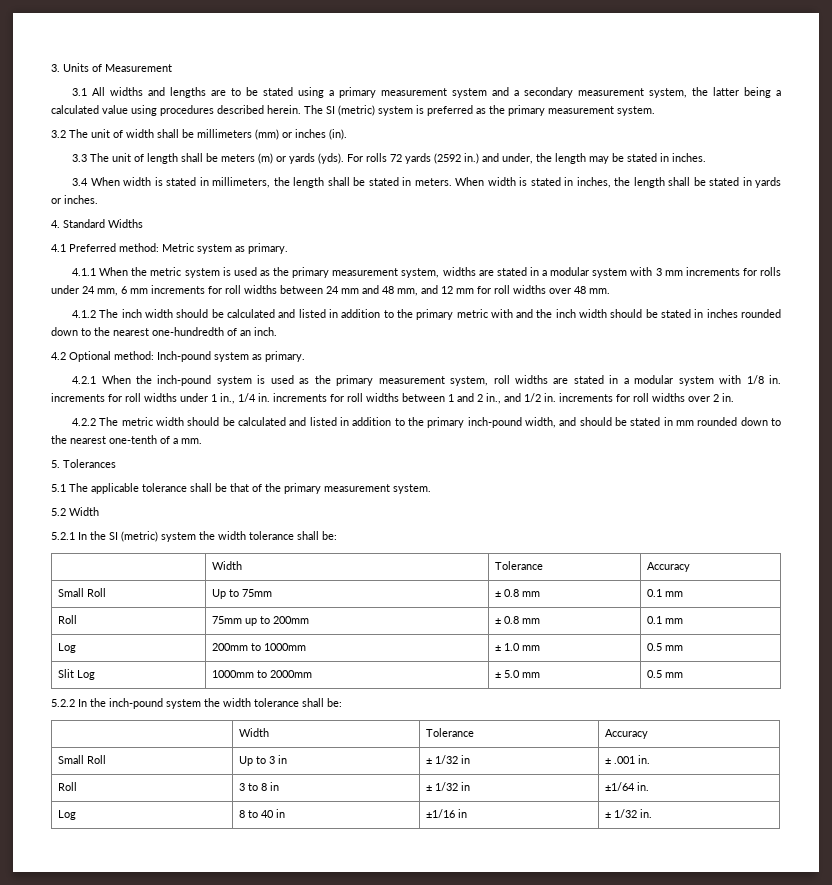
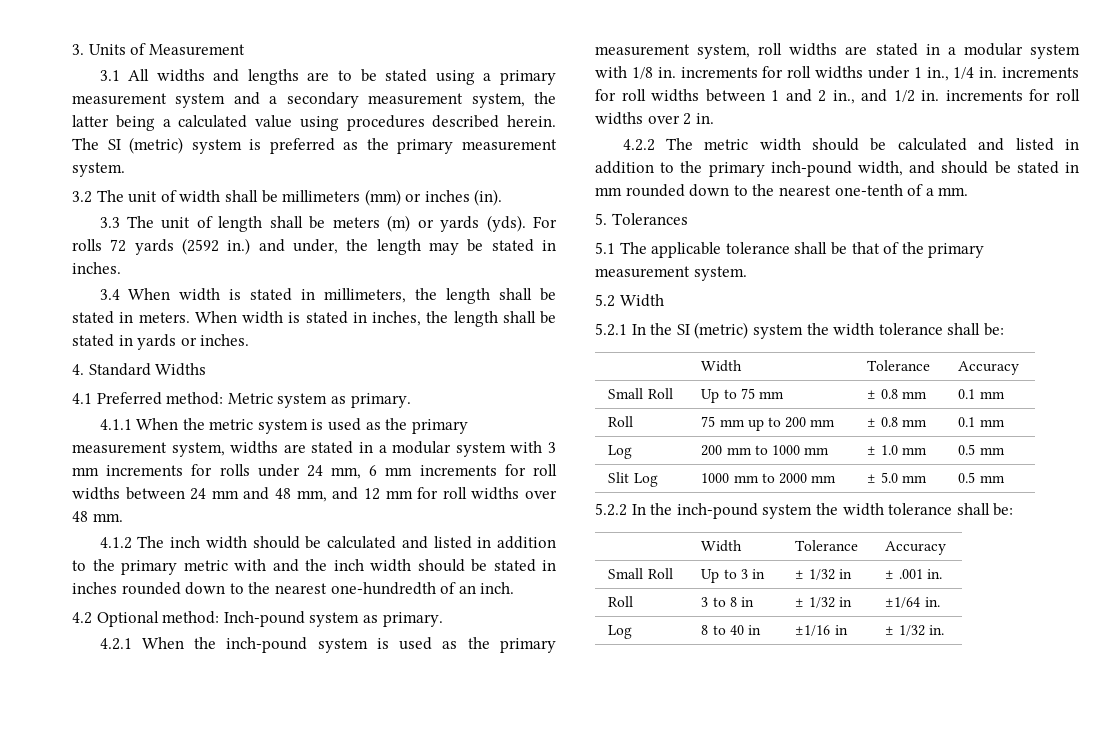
- Small Roll | Up to 75mm | ± 0.8 mm | 0.1 mm
+ Small Roll | Up to 75 mm | ± 0.8 mm | 0.1 mm
- Roll | 75mm up to 200mm | ± 0.8 mm | 0.1 mm
+ Roll | 75 mm up to 200 mm | ± 0.8 mm | 0.1 mm
- Log | 200mm to 1000mm | ± 1.0 mm | 0.5 mm
+ Log | 200 mm to 1000 mm | ± 1.0 mm | 0.5 mm
- Slit Log | 1000mm to 2000mm | ± 5.0 mm | 0.5 mm
+ Slit Log | 1000 mm to 2000 mm | ± 5.0 mm | 0.5 mm

